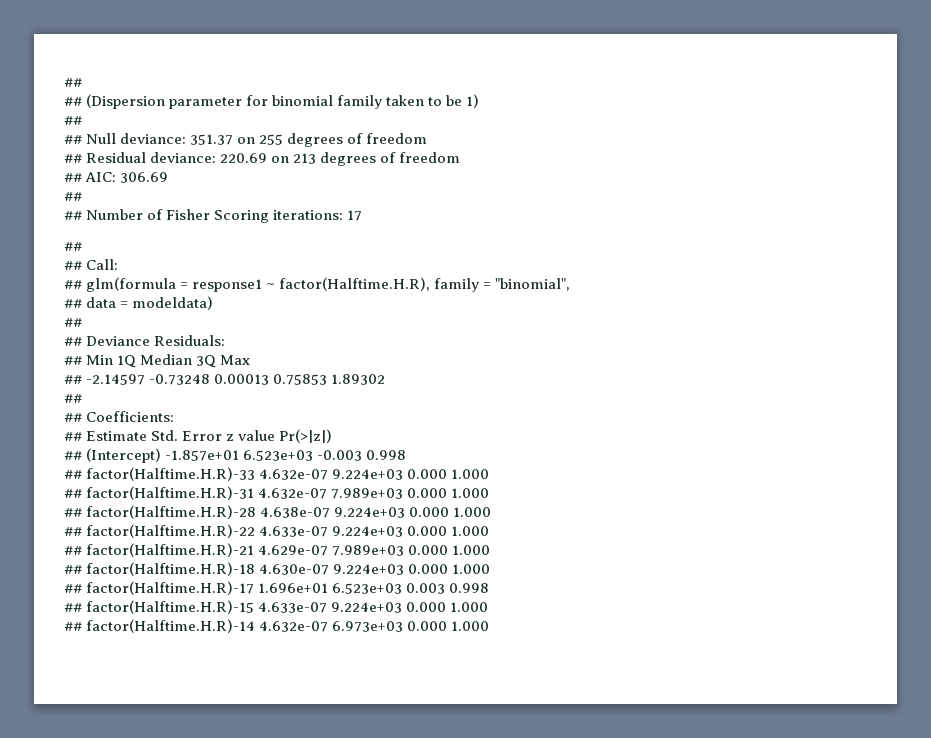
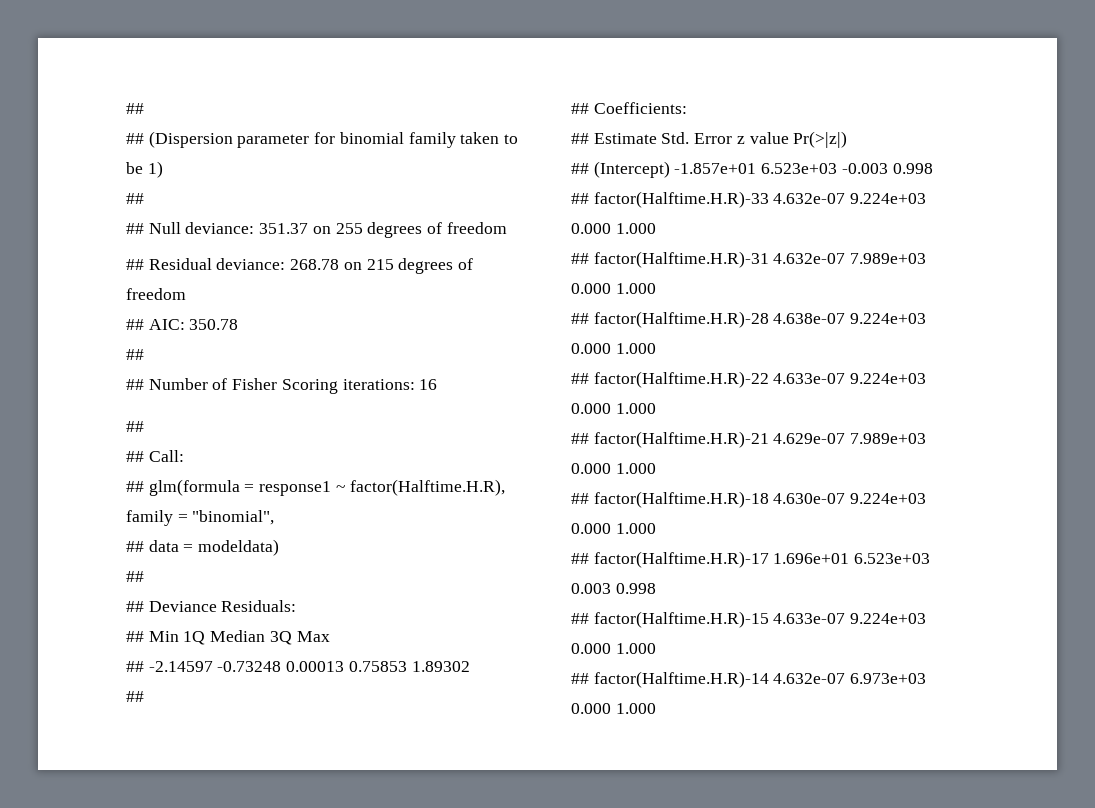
- ## Residual deviance: 220.69 on 213 degrees of freedom
+ ## Residual deviance: 268.78 on 215 degrees of freedom
- ## AIC: 306.69
+ ## AIC: 350.78
- ## Number of Fisher Scoring iterations: 17
+ ## Number of Fisher Scoring iterations: 16

